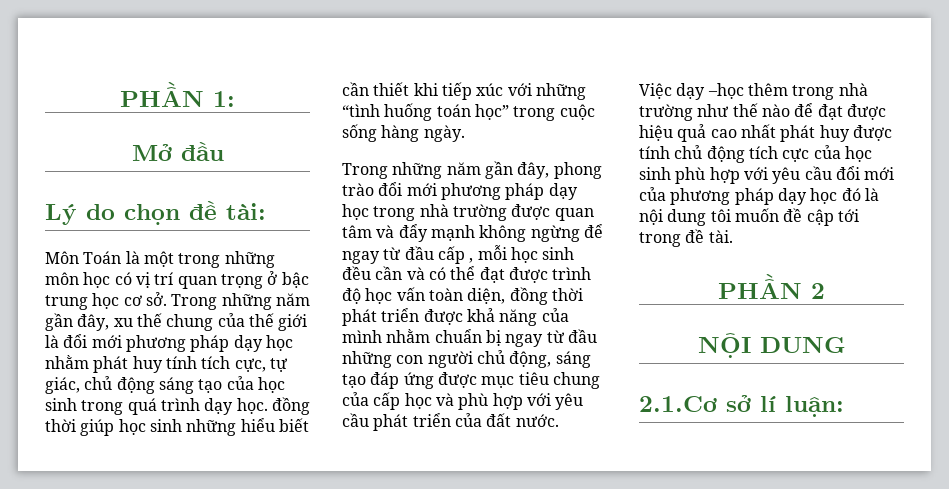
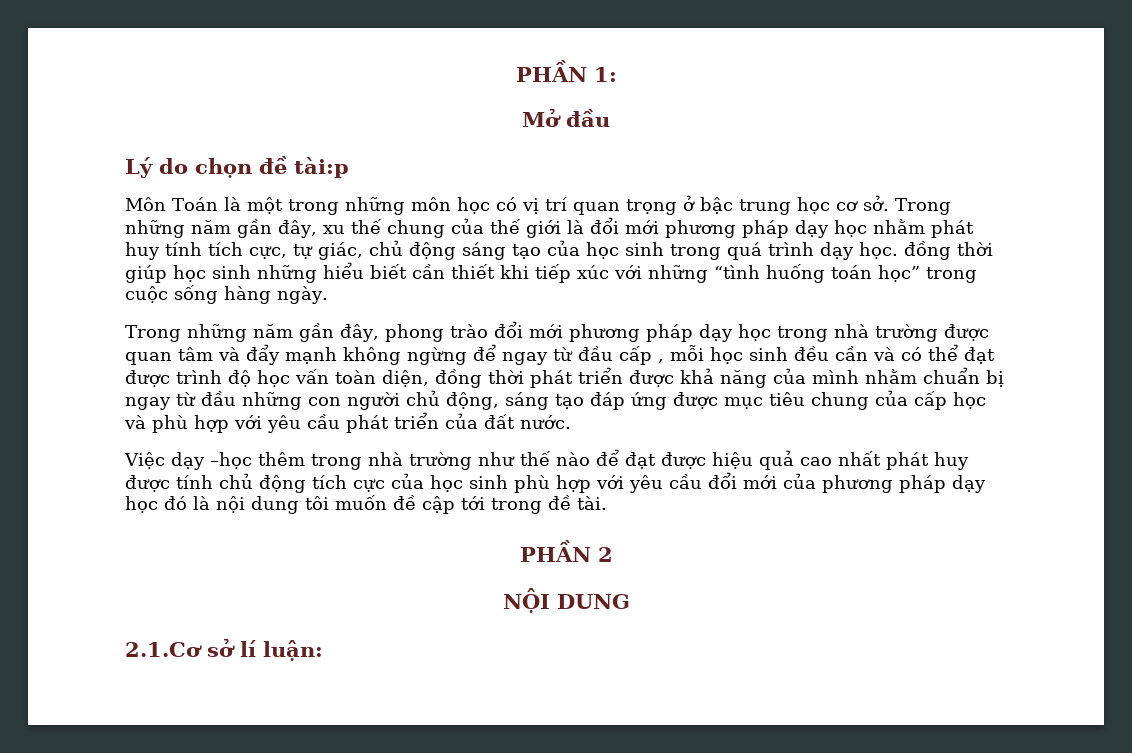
- Lý do chọn đề tài:
+ Lý do chọn đề tài:p

